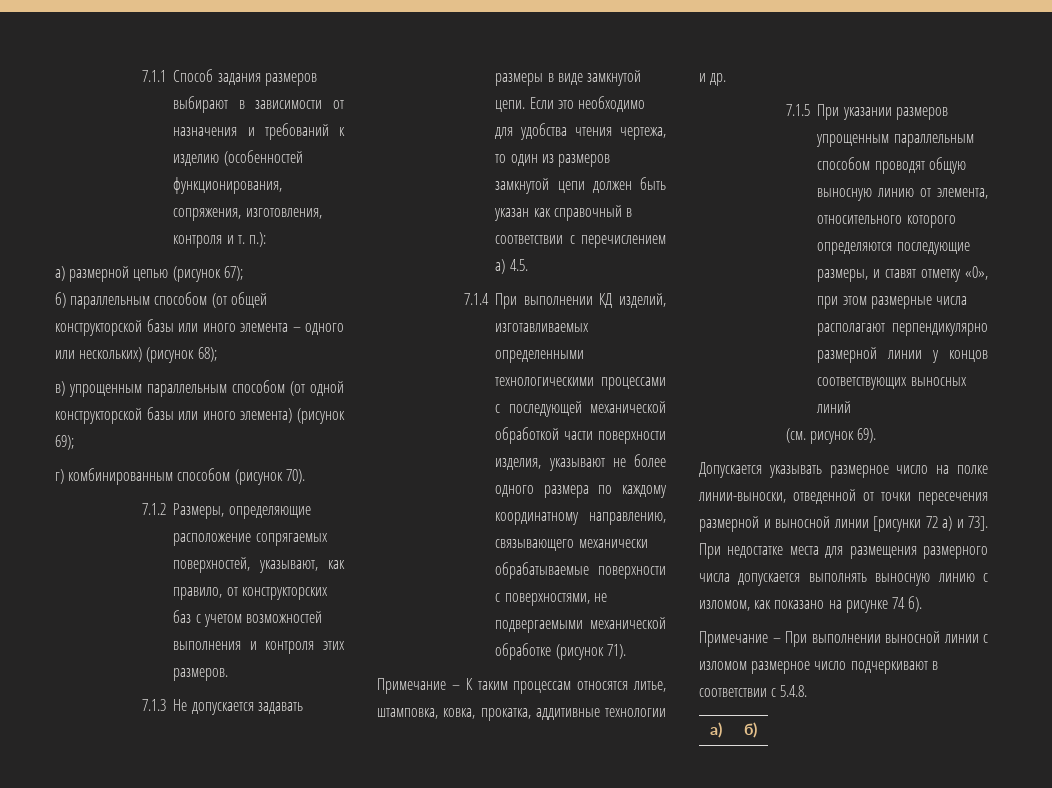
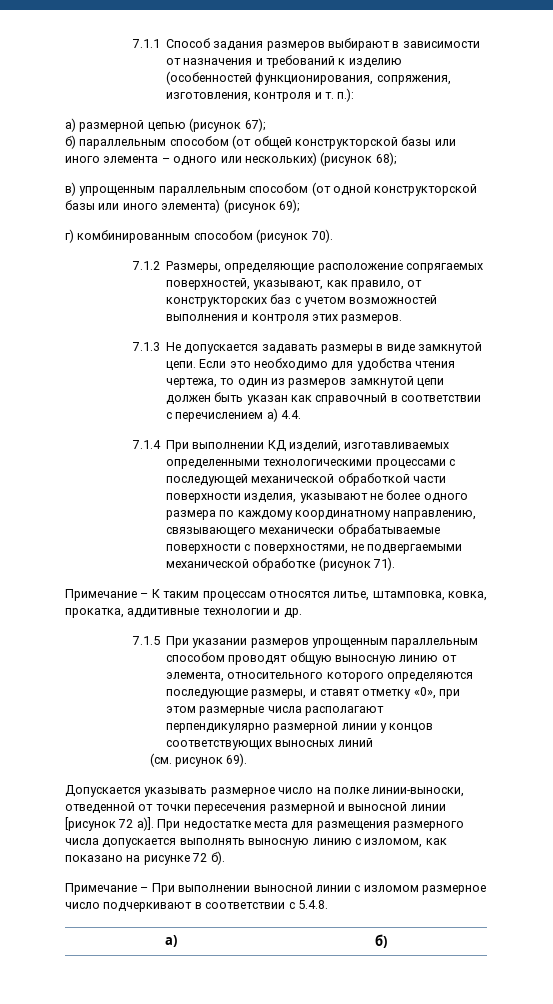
- Если это необходимо для удобства чтения чертежа, то один из размеров замкнутой цепи должен быть указан как справочный в соответствии с перечислением а) 4.5.
+ Если это необходимо для удобства чтения чертежа, то один из размеров замкнутой цепи должен быть указан как справочный в соответствии с перечислением а) 4.4.
- Допускается указывать размерное число на полке линии-выноски, отведенной от точки пересечения размерной и выносной линии [рисунки 72 а) и 73].
+ Допускается указывать размерное число на полке линии-выноски, отведенной от точки пересечения размерной и выносной линии [рисунок 72 а)].
- При недостатке места для размещения размерного числа допускается выполнять выносную линию с изломом, как показано на рисунке 74 б).
+ При недостатке места для размещения размерного числа допускается выполнять выносную линию с изломом, как показано на рисунке 72 б).

